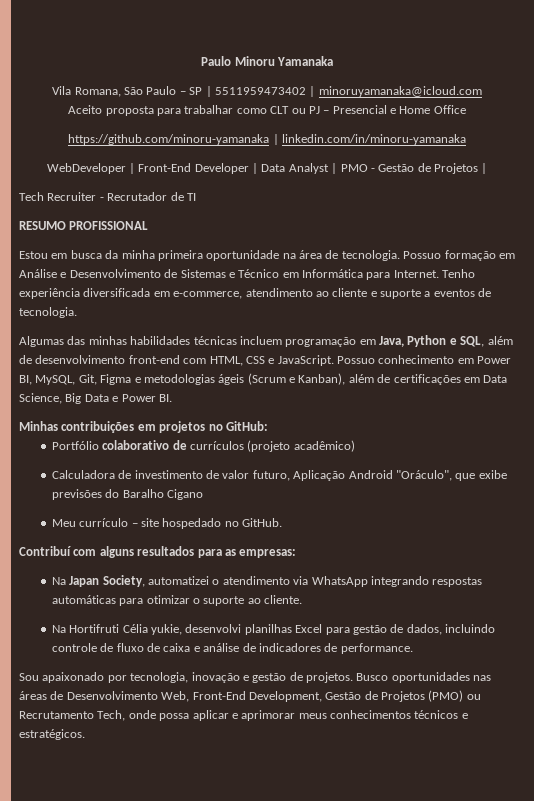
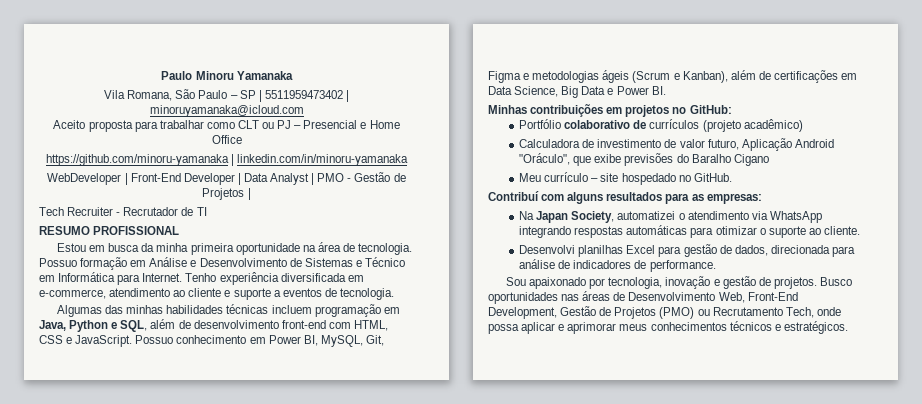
- Na Hortifruti Célia yukie, desenvolvi planilhas Excel para gestão de dados, incluindo controle de fluxo de caixa e análise de indicadores de performance.
+ Desenvolvi planilhas Excel para gestão de dados, direcionada para análise de indicadores de performance.

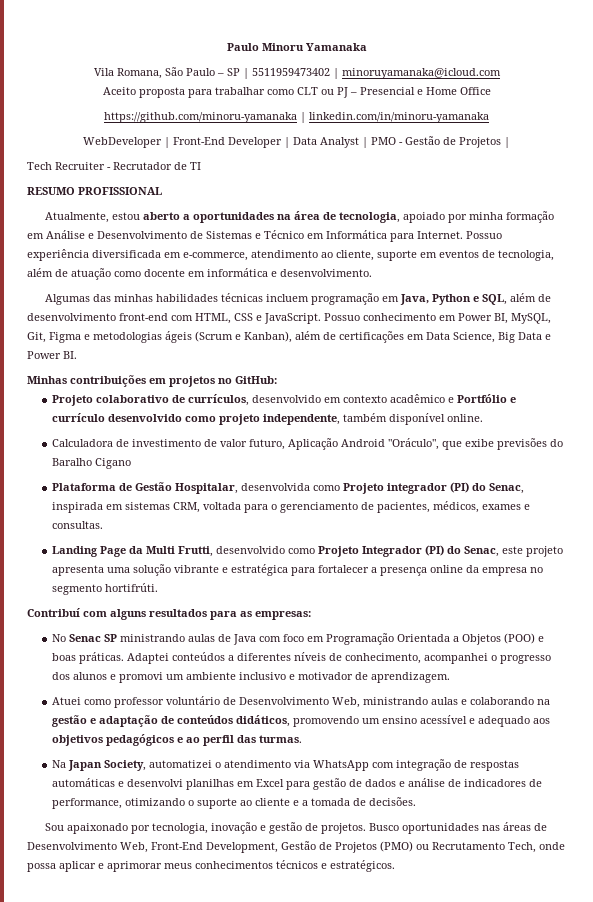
- Estou em busca da minha primeira oportunidade na área de tecnologia. Possuo formação em Análise e Desenvolvimento de Sistemas e Técnico em Informática para Internet.
+ Atualmente, estou aberto a oportunidades na área de tecnologia, apoiado por minha formação em Análise e Desenvolvimento de Sistemas e Técnico em Informática para Internet.
- Tenho experiência diversificada em e-commerce, atendimento ao cliente e suporte a eventos de tecnologia.
+ Possuo experiência diversificada em e-commerce, atendimento ao cliente, suporte em eventos de tecnologia, além de atuação como docente em informática e desenvolvimento.
- Portfólio colaborativo de currículos (projeto acadêmico)
+ Projeto colaborativo de currículos, desenvolvido em contexto acadêmico e Portfólio e currículo desenvolvido como projeto independente, também disponível online.
- Meu currículo – site hospedado no GitHub.
+ Plataforma de Gestão Hospitalar, desenvolvida como Projeto integrador (PI) do Senac, inspirada em sistemas CRM, voltada para o gerenciamento de pacientes, médicos, exames e consultas.
+ Landing Page da Multi Frutti, desenvolvido como Projeto Integrador (PI) do Senac, este projeto apresenta uma solução vibrante e estratégica para fortalecer a presença online da empresa no segmento hortifrúti.
+ No Senac SP ministrando aulas de Java com foco em Programação Orientada a Objetos (POO) e boas práticas. Adaptei conteúdos a diferentes níveis de conhecimento, acompanhei o progresso dos alunos e promovi um ambiente inclusivo e motivador de aprendizagem.
+ Atuei como professor voluntário de Desenvolvimento Web, ministrando aulas e colaborando na gestão e adaptação de conteúdos didáticos, promovendo um ensino acessível e adequado aos objetivos pedagógicos e ao perfil das turmas.
- Na Japan Society, automatizei o atendimento via WhatsApp integrando respostas automáticas para otimizar o suporte ao cliente.
- Desenvolvi planilhas Excel para gestão de dados, direcionada para análise de indicadores de performance.
+ Na Japan Society, automatizei o atendimento via WhatsApp com integração de respostas automáticas e desenvolvi planilhas em Excel para gestão de dados e análise de indicadores de performance, otimizando o suporte ao cliente e a tomada de decisões.

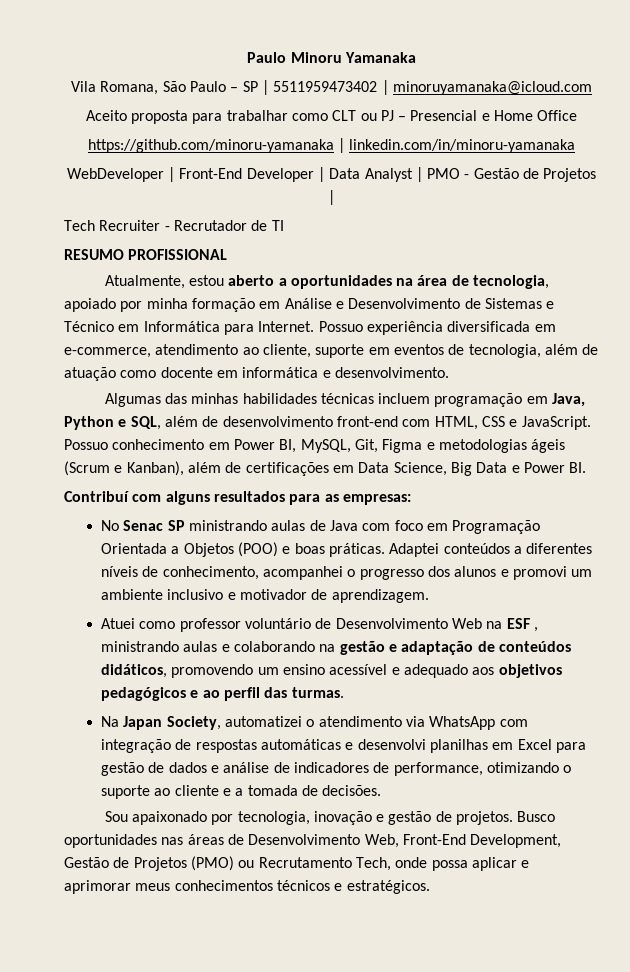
- Minhas contribuições em projetos no GitHub:
- Projeto colaborativo de currículos, desenvolvido em contexto acadêmico e Portfólio e currículo desenvolvido como projeto independente, também disponível online.
- Calculadora de investimento de valor futuro, Aplicação Android "Oráculo", que exibe previsões do Baralho Cigano
- Plataforma de Gestão Hospitalar, desenvolvida como Projeto integrador (PI) do Senac, inspirada em sistemas CRM, voltada para o gerenciamento de pacientes, médicos, exames e consultas.
- Landing Page da Multi Frutti, desenvolvido como Projeto Integrador (PI) do Senac, este projeto apresenta uma solução vibrante e estratégica para fortalecer a presença online da empresa no segmento hortifrúti.
- Atuei como professor voluntário de Desenvolvimento Web, ministrando aulas e colaborando na gestão e adaptação de conteúdos didáticos, promovendo um ensino acessível e adequado aos objetivos pedagógicos e ao perfil das turmas.
+ Atuei como professor voluntário de Desenvolvimento Web na ESF , ministrando aulas e colaborando na gestão e adaptação de conteúdos didáticos, promovendo um ensino acessível e adequado aos objetivos pedagógicos e ao perfil das turmas.

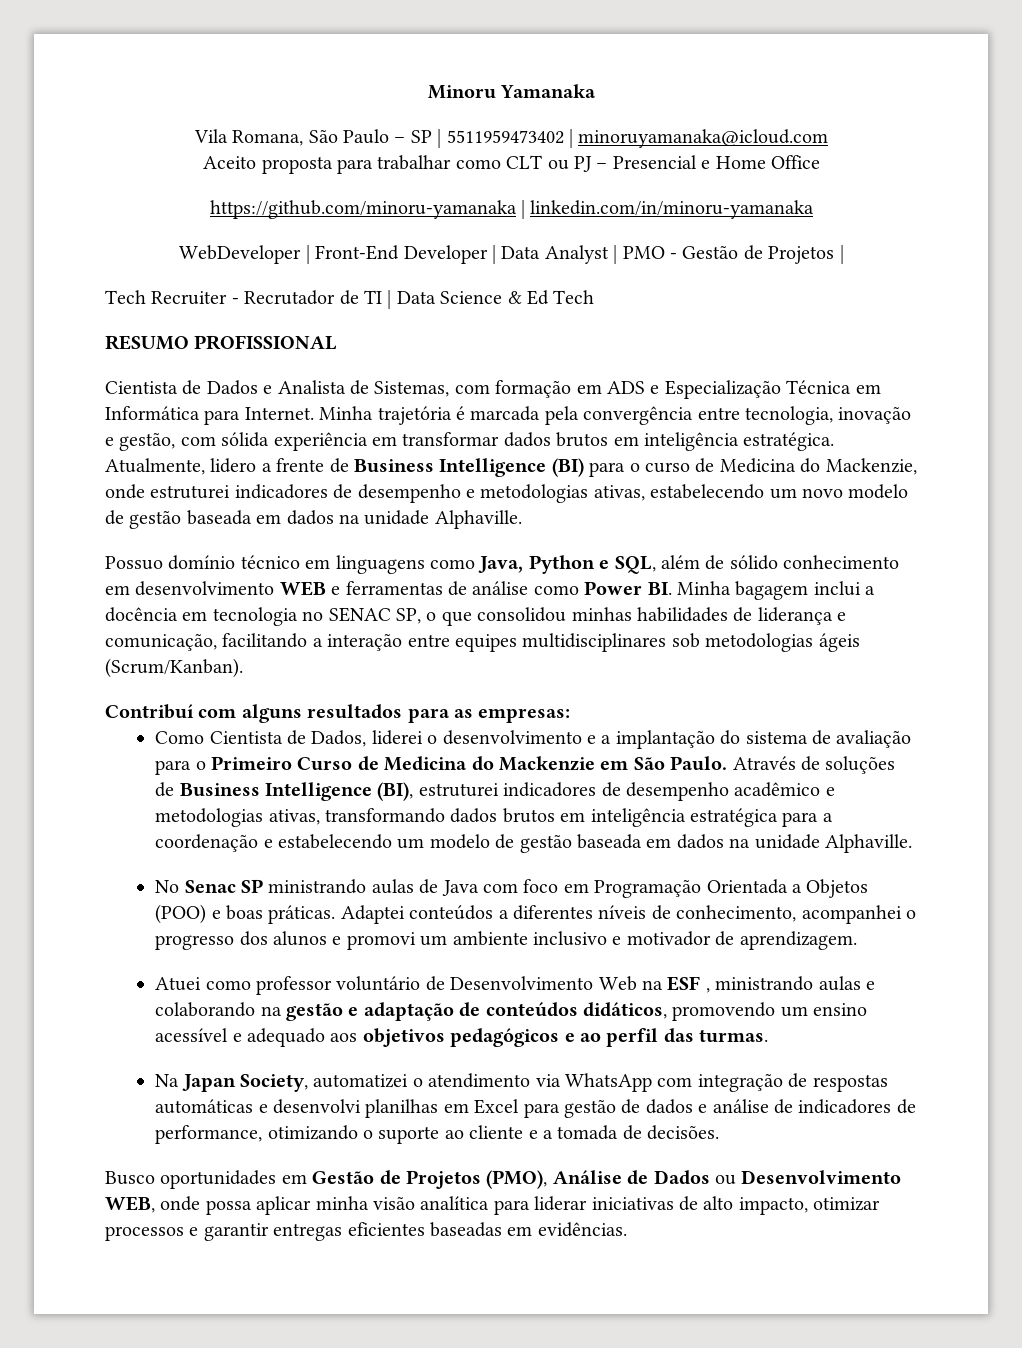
- Paulo Minoru Yamanaka
+ Minoru Yamanaka
- Tech Recruiter - Recrutador de TI
+ Tech Recruiter - Recrutador de TI | Data Science & Ed Tech
  RESUMO PROFISSIONAL
- Atualmente, estou aberto a oportunidades na área de tecnologia, apoiado por minha formação em Análise e Desenvolvimento de Sistemas e Técnico em Informática para Internet. Possuo experiência diversificada em e-commerce, atendimento ao cliente, suporte em eventos de tecnologia, além de atuação como docente em informática e desenvolvimento.
- Algumas das minhas habilidades técnicas incluem programação em Java, Python e SQL, além de desenvolvimento front-end com HTML, CSS e JavaScript. Possuo conhecimento em Power BI, MySQL, Git, Figma e metodologias ágeis (Scrum e Kanban), além de certificações em Data Science, Big Data e Power BI.
+ Cientista de Dados e Analista de Sistemas, com formação em ADS e Especialização Técnica em Informática para Internet. Minha trajetória é marcada pela convergência entre tecnologia, inovação e gestão, com sólida experiência em transformar dados brutos em inteligência estratégica. Atualmente, lidero a frente de Business Intelligence (BI) para o curso de Medicina do Mackenzie, onde estruturei indicadores de desempenho e metodologias ativas, estabelecendo um novo modelo de gestão baseada em dados na unidade Alphaville.
+ Possuo domínio técnico em linguagens como Java, Python e SQL, além de sólido conhecimento em desenvolvimento WEB e ferramentas de análise como Power BI. Minha bagagem inclui a docência em tecnologia no SENAC SP, o que consolidou minhas habilidades de liderança e comunicação, facilitando a interação entre equipes multidisciplinares sob metodologias ágeis (Scrum/Kanban).
+ Como Cientista de Dados, liderei o desenvolvimento e a implantação do sistema de avaliação para o Primeiro Curso de Medicina do Mackenzie em São Paulo. Através de soluções de Business Intelligence (BI), estruturei indicadores de desempenho acadêmico e metodologias ativas, transformando dados brutos em inteligência estratégica para a coordenação e estabelecendo um modelo de gestão baseada em dados na unidade Alphaville.
- Sou apaixonado por tecnologia, inovação e gestão de projetos. Busco oportunidades nas áreas de Desenvolvimento Web, Front-End Development, Gestão de Projetos (PMO) ou Recrutamento Tech, onde possa aplicar e aprimorar meus conhecimentos técnicos e estratégicos.
+ Busco oportunidades em Gestão de Projetos (PMO), Análise de Dados ou Desenvolvimento WEB, onde possa aplicar minha visão analítica para liderar iniciativas de alto impacto, otimizar processos e garantir entregas eficientes baseadas em evidências.

